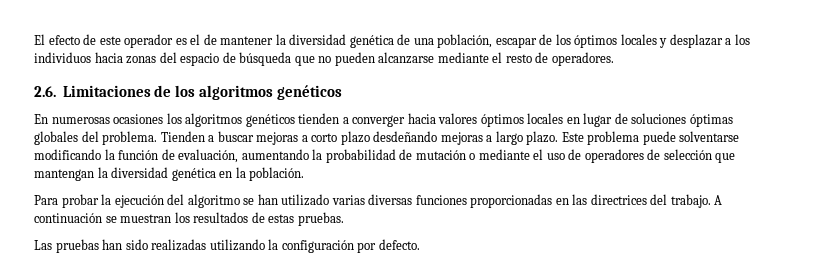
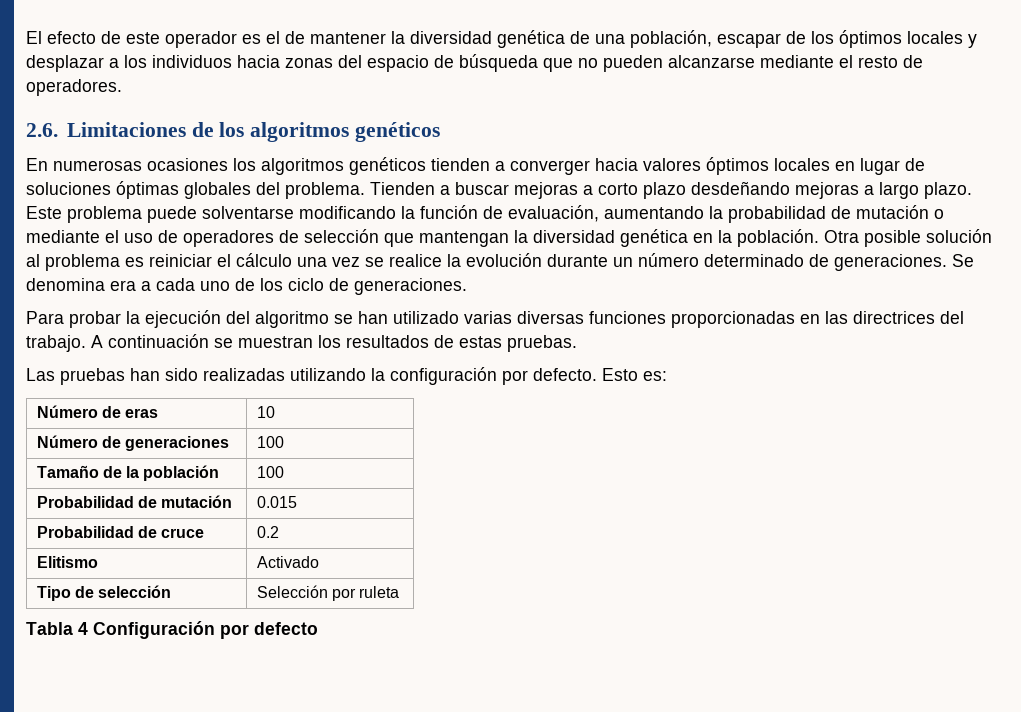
+ Otra posible solución al problema es reiniciar el cálculo una vez se realice la evolución durante un número determinado de generaciones. Se denomina era a cada uno de los ciclo de generaciones.
+ Esto es:
+ Número de eras | 10
+ Número de generaciones | 100
+ Tamaño de la población | 100
+ Probabilidad de mutación | 0.015
+ Probabilidad de cruce | 0.2
+ Elitismo | Activado
+ Tipo de selección | Selección por ruleta
+ Tabla 4 Configuración por defecto

